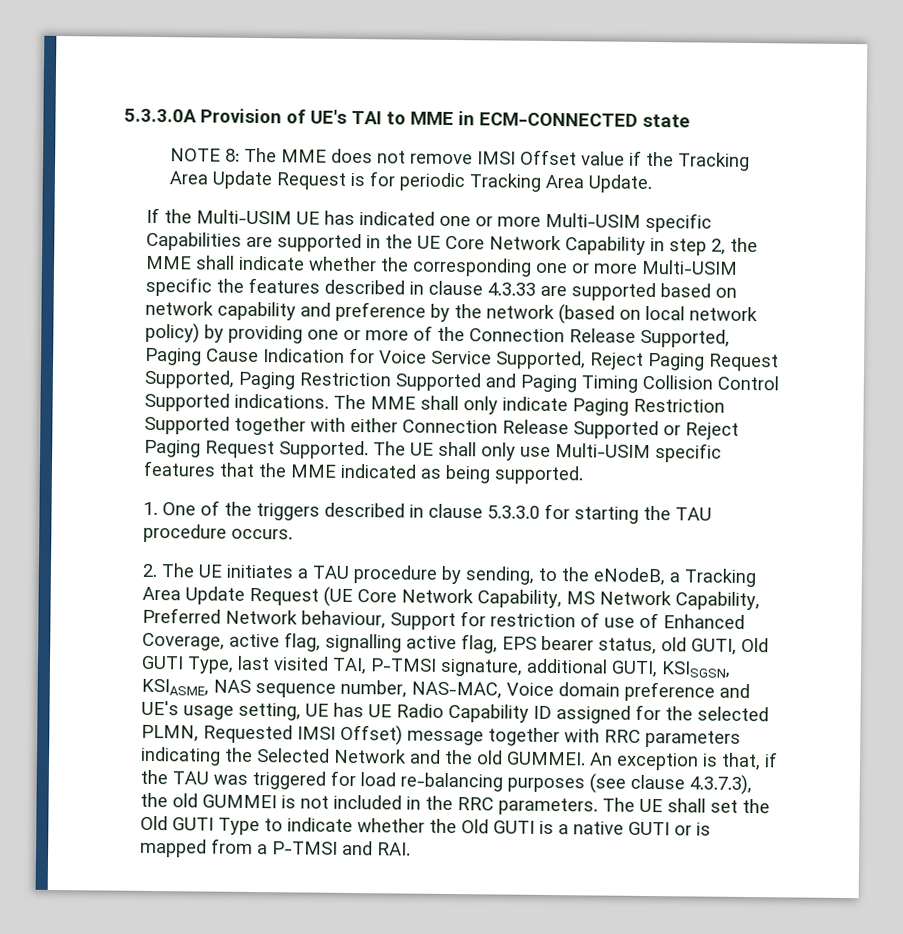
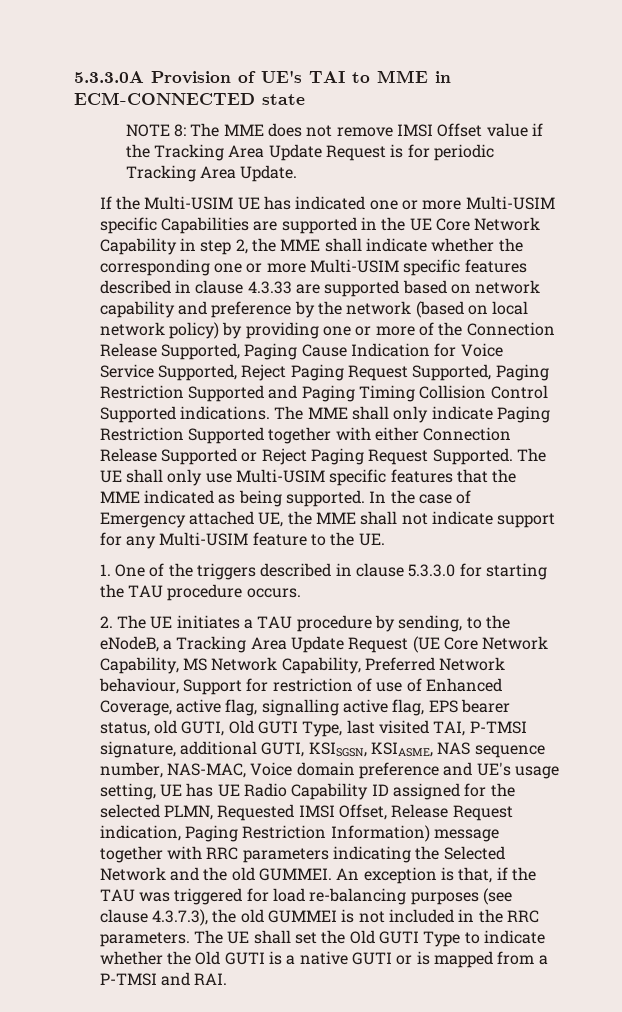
- If the Multi-USIM UE has indicated one or more Multi-USIM specific Capabilities are supported in the UE Core Network Capability in step 2, the MME shall indicate whether the corresponding one or more Multi-USIM specific the features described in clause 4.3.33 are supported based on network capability and preference by the network (based on local network policy) by providing one or more of the Connection Release Supported, Paging Cause Indication for Voice Service Supported, Reject Paging Request Supported, Paging Restriction Supported and Paging Timing Collision Control Supported indications.
+ If the Multi-USIM UE has indicated one or more Multi-USIM specific Capabilities are supported in the UE Core Network Capability in step 2, the MME shall indicate whether the corresponding one or more Multi-USIM specific features described in clause 4.3.33 are supported based on network capability and preference by the network (based on local network policy) by providing one or more of the Connection Release Supported, Paging Cause Indication for Voice Service Supported, Reject Paging Request Supported, Paging Restriction Supported and Paging Timing Collision Control Supported indications.
+ In the case of Emergency attached UE, the MME shall not indicate support for any Multi-USIM feature to the UE.
- 2. The UE initiates a TAU procedure by sending, to the eNodeB, a Tracking Area Update Request (UE Core Network Capability, MS Network Capability, Preferred Network behaviour, Support for restriction of use of Enhanced Coverage, active flag, signalling active flag, EPS bearer status, old GUTI, Old GUTI Type, last visited TAI, P-TMSI signature, additional GUTI, KSISGSN, KSIASME, NAS sequence number, NAS-MAC, Voice domain preference and UE's usage setting, UE has UE Radio Capability ID assigned for the selected PLMN, Requested IMSI Offset) message together with RRC parameters indicating the Selected Network and the old GUMMEI.
+ 2. The UE initiates a TAU procedure by sending, to the eNodeB, a Tracking Area Update Request (UE Core Network Capability, MS Network Capability, Preferred Network behaviour, Support for restriction of use of Enhanced Coverage, active flag, signalling active flag, EPS bearer status, old GUTI, Old GUTI Type, last visited TAI, P-TMSI signature, additional GUTI, KSISGSN, KSIASME, NAS sequence number, NAS-MAC, Voice domain preference and UE's usage setting, UE has UE Radio Capability ID assigned for the selected PLMN, Requested IMSI Offset, Release Request indication, Paging Restriction Information) message together with RRC parameters indicating the Selected Network and the old GUMMEI.

